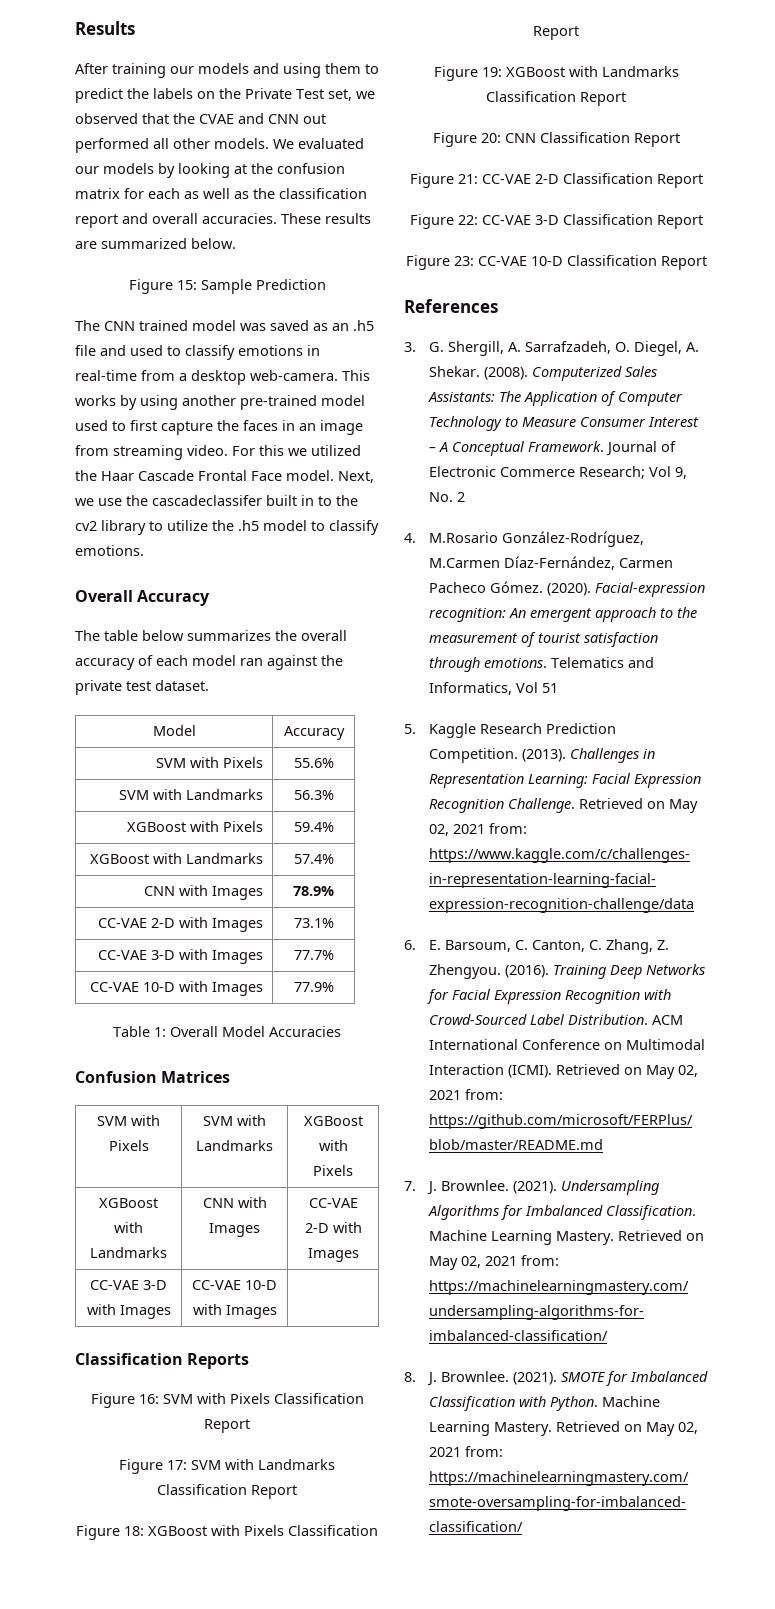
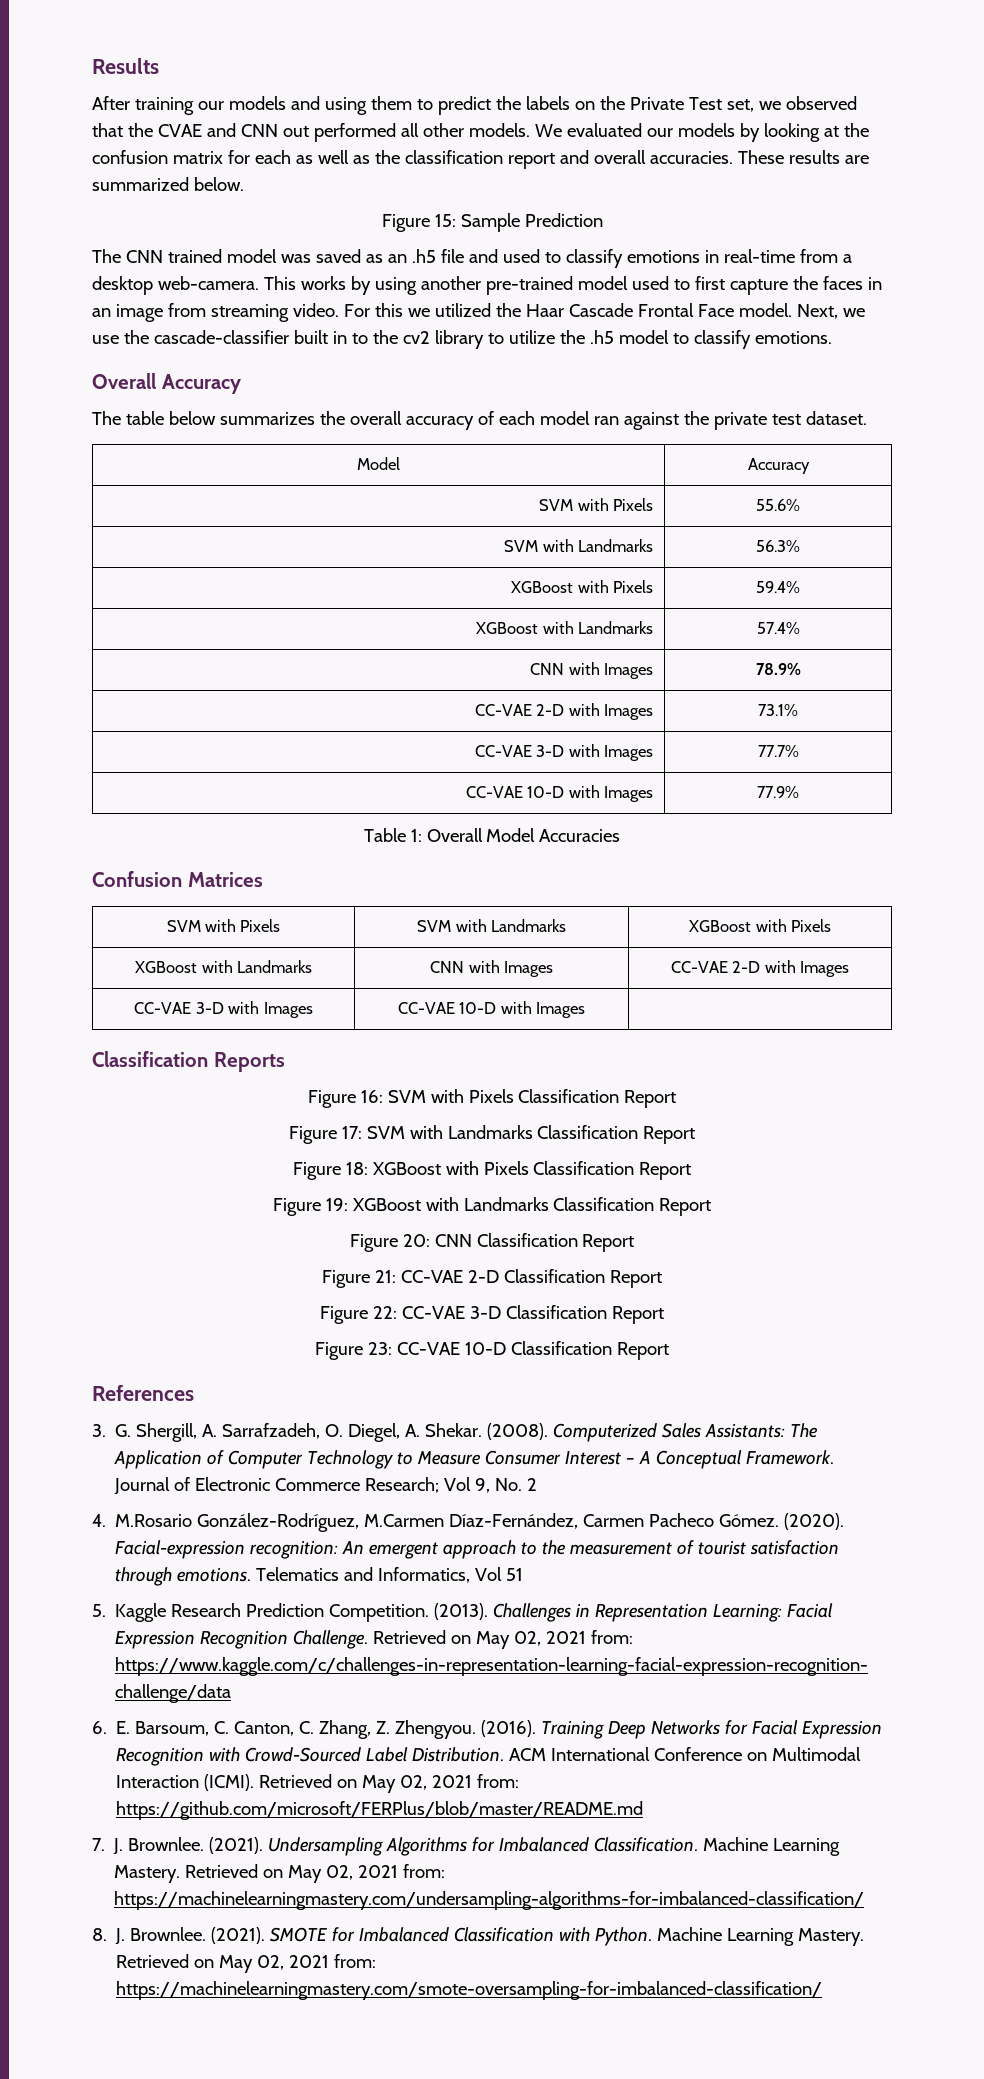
- Next, we use the cascadeclassifer built in to the cv2 library to utilize the .h5 model to classify emotions.
+ Next, we use the cascade-classifier built in to the cv2 library to utilize the .h5 model to classify emotions.

